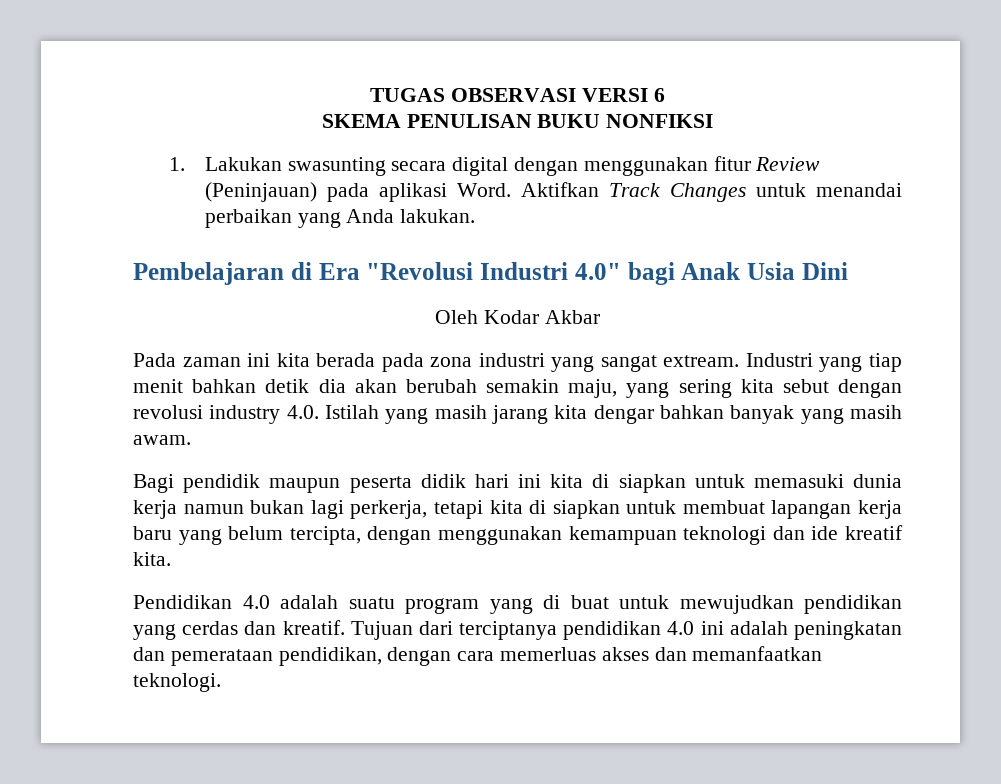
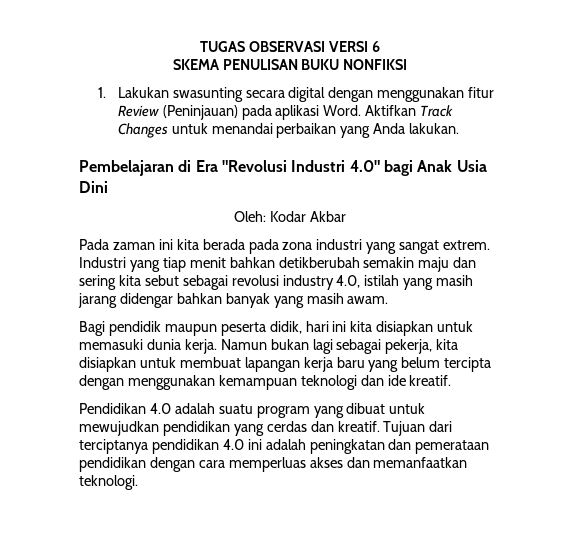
- Oleh Kodar Akbar
+ Oleh: Kodar Akbar
- Pada zaman ini kita berada pada zona industri yang sangat extream.
+ Pada zaman ini kita berada pada zona industri yang sangat extrem.
- Industri yang tiap menit bahkan detik dia akan berubah semakin maju, yang sering kita sebut dengan revolusi industry 4.0. Istilah yang masih jarang kita dengar bahkan banyak yang masih awam.
+ Industri yang tiap menit bahkan detikberubah semakin maju dan sering kita sebut sebagai revolusi industry 4.0, istilah yang masih jarang didengar bahkan banyak yang masih awam.
- Bagi pendidik maupun peserta didik hari ini kita di siapkan untuk memasuki dunia kerja namun bukan lagi perkerja, tetapi kita di siapkan untuk membuat lapangan kerja baru yang belum tercipta, dengan menggunakan kemampuan teknologi dan ide kreatif kita.
+ Bagi pendidik maupun peserta didik, hari ini kita disiapkan untuk memasuki dunia kerja. Namun bukan lagi sebagai pekerja, kita disiapkan untuk membuat lapangan kerja baru yang belum tercipta dengan menggunakan kemampuan teknologi dan ide kreatif.
- Pendidikan 4.0 adalah suatu program yang di buat untuk mewujudkan pendidikan yang cerdas dan kreatif.
+ Pendidikan 4.0 adalah suatu program yang dibuat untuk mewujudkan pendidikan yang cerdas dan kreatif.
- Tujuan dari terciptanya pendidikan 4.0 ini adalah peningkatan dan pemerataan pendidikan, dengan cara memerluas akses dan memanfaatkan teknologi.
+ Tujuan dari terciptanya pendidikan 4.0 ini adalah peningkatan dan pemerataan pendidikan dengan cara memperluas akses dan memanfaatkan teknologi.

